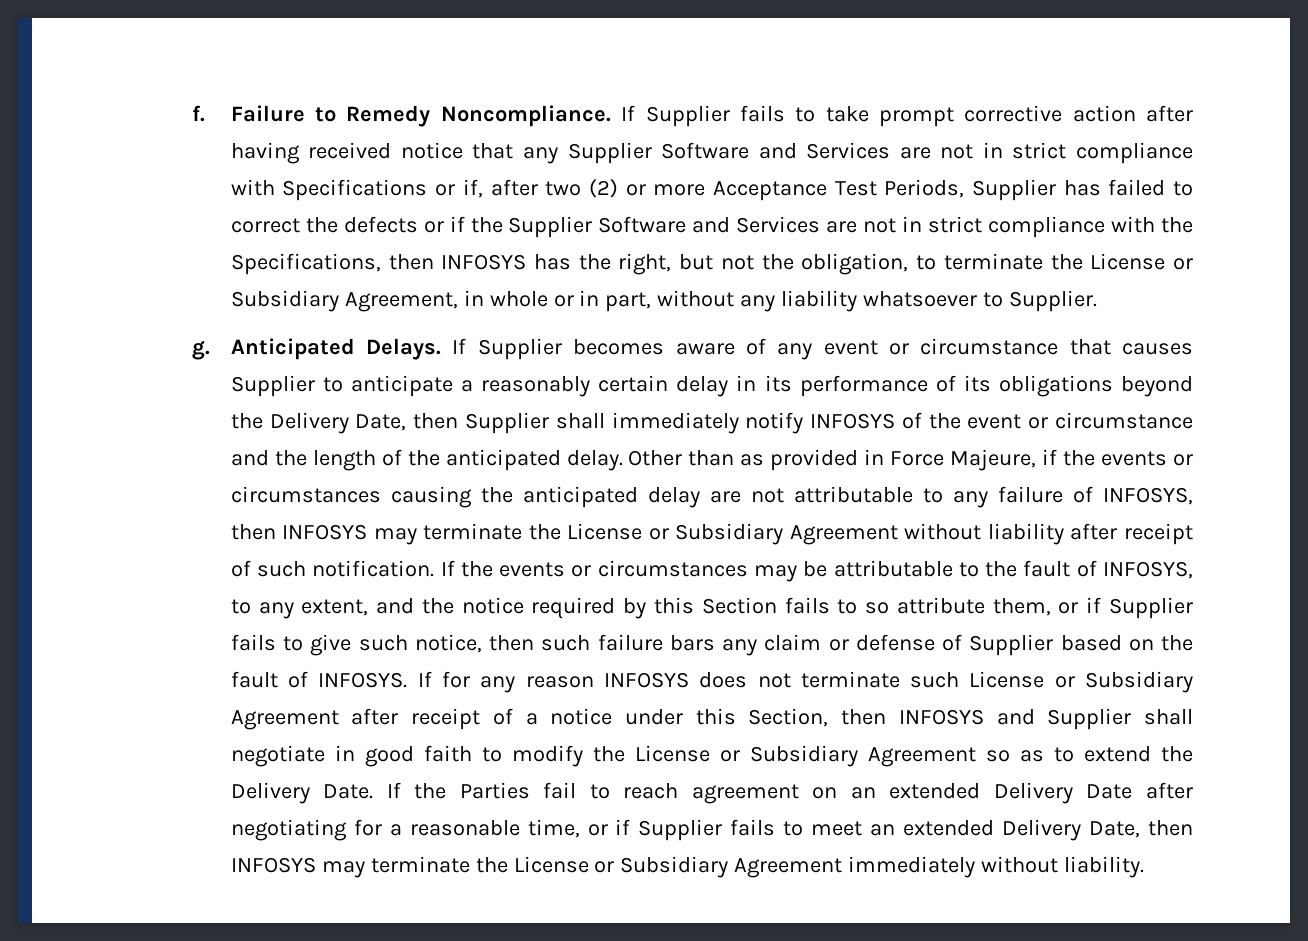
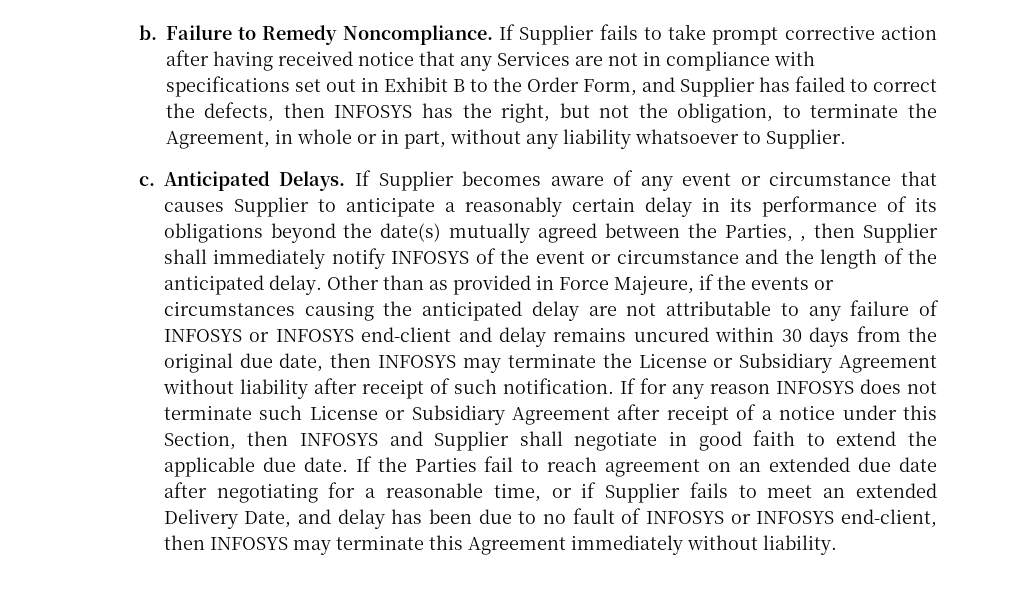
- f.
+ b.
- If Supplier fails to take prompt corrective action after having received notice that any Supplier Software and Services are not in strict compliance with Specifications or if, after two (2) or more Acceptance Test Periods, Supplier has failed to correct the defects or if the Supplier Software and Services are not in strict compliance with the Specifications, then INFOSYS has the right, but not the obligation, to terminate the License or Subsidiary Agreement, in whole or in part, without any liability whatsoever to Supplier.
+ If Supplier fails to take prompt corrective action after having received notice that any Services are not in compliance with specifications set out in Exhibit B to the Order Form, and Supplier has failed to correct the defects, then INFOSYS has the right, but not the obligation, to terminate the Agreement, in whole or in part, without any liability whatsoever to Supplier.
- g.
+ c.
- If Supplier becomes aware of any event or circumstance that causes Supplier to anticipate a reasonably certain delay in its performance of its obligations beyond the Delivery Date, then Supplier shall immediately notify INFOSYS of the event or circumstance and the length of the anticipated delay.
+ If Supplier becomes aware of any event or circumstance that causes Supplier to anticipate a reasonably certain delay in its performance of its obligations beyond the date(s) mutually agreed between the Parties, , then Supplier shall immediately notify INFOSYS of the event or circumstance and the length of the anticipated delay.
- Other than as provided in Force Majeure, if the events or circumstances causing the anticipated delay are not attributable to any failure of INFOSYS, then INFOSYS may terminate the License or Subsidiary Agreement without liability after receipt of such notification.
+ Other than as provided in Force Majeure, if the events or circumstances causing the anticipated delay are not attributable to any failure of INFOSYS or INFOSYS end-client and delay remains uncured within 30 days from the original due date, then INFOSYS may terminate the License or Subsidiary Agreement without liability after receipt of such notification.
- If the events or circumstances may be attributable to the fault of INFOSYS, to any extent, and the notice required by this Section fails to so attribute them, or if Supplier fails to give such notice, then such failure bars any claim or defense of Supplier based on the fault of INFOSYS. If for any reason INFOSYS does not terminate such License or Subsidiary Agreement after receipt of a notice under this Section, then INFOSYS and Supplier shall negotiate in good faith to modify the License or Subsidiary Agreement so as to extend the Delivery Date.
+ If for any reason INFOSYS does not terminate such License or Subsidiary Agreement after receipt of a notice under this Section, then INFOSYS and Supplier shall negotiate in good faith to extend the applicable due date.
- If the Parties fail to reach agreement on an extended Delivery Date after negotiating for a reasonable time, or if Supplier fails to meet an extended Delivery Date, then INFOSYS may terminate the License or Subsidiary Agreement immediately without liability.
+ If the Parties fail to reach agreement on an extended due date after negotiating for a reasonable time, or if Supplier fails to meet an extended Delivery Date, and delay has been due to no fault of INFOSYS or INFOSYS end-client, then INFOSYS may terminate this Agreement immediately without liability.

